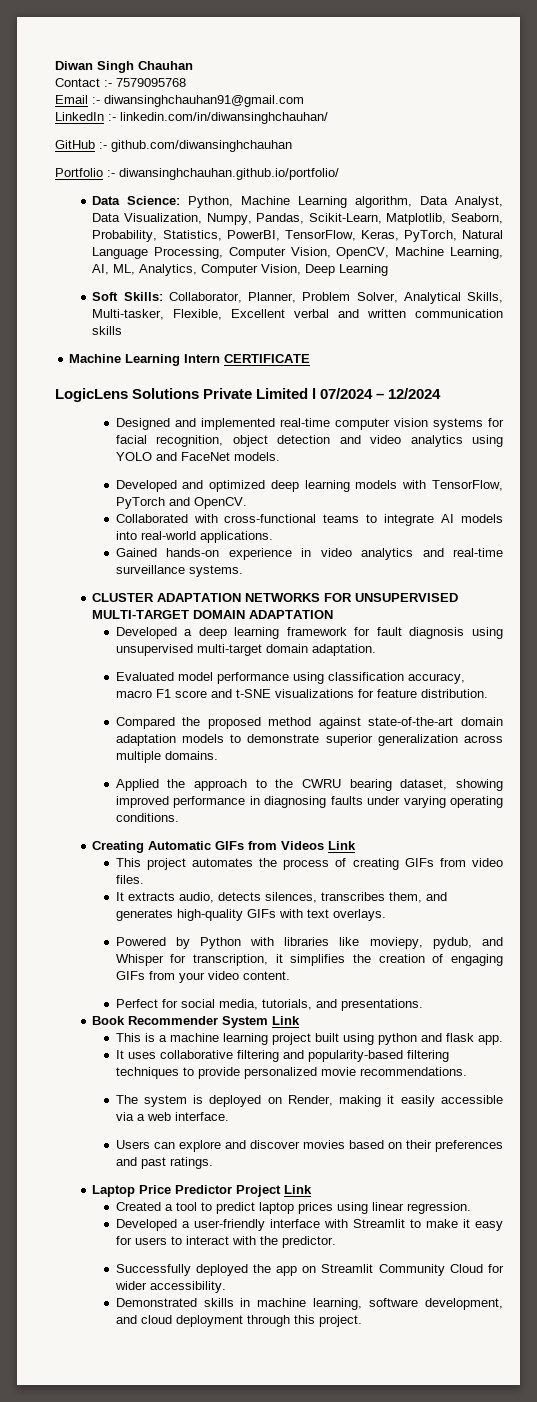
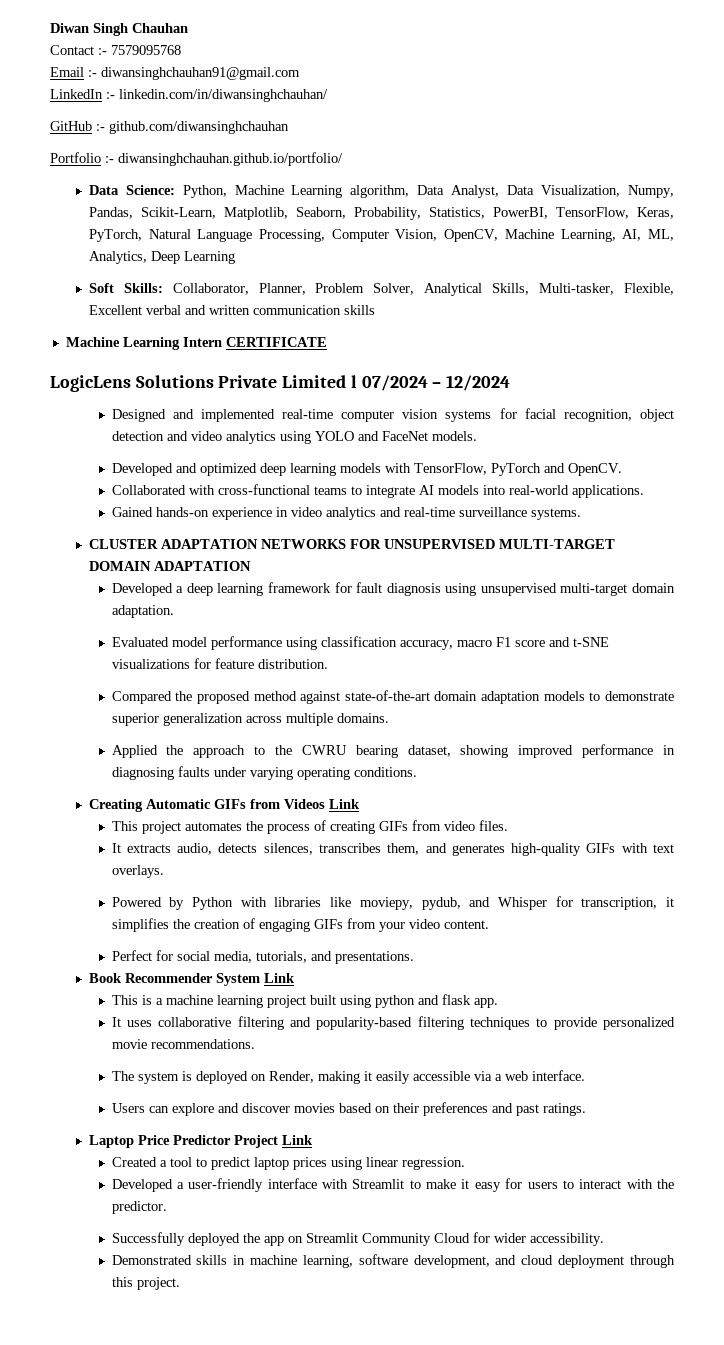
- Data Science: Python, Machine Learning algorithm, Data Analyst, Data Visualization, Numpy, Pandas, Scikit-Learn, Matplotlib, Seaborn, Probability, Statistics, PowerBI, TensorFlow, Keras, PyTorch, Natural Language Processing, Computer Vision, OpenCV, Machine Learning, AI, ML, Analytics, Computer Vision, Deep Learning
+ Data Science: Python, Machine Learning algorithm, Data Analyst, Data Visualization, Numpy, Pandas, Scikit-Learn, Matplotlib, Seaborn, Probability, Statistics, PowerBI, TensorFlow, Keras, PyTorch, Natural Language Processing, Computer Vision, OpenCV, Machine Learning, AI, ML, Analytics, Deep Learning

